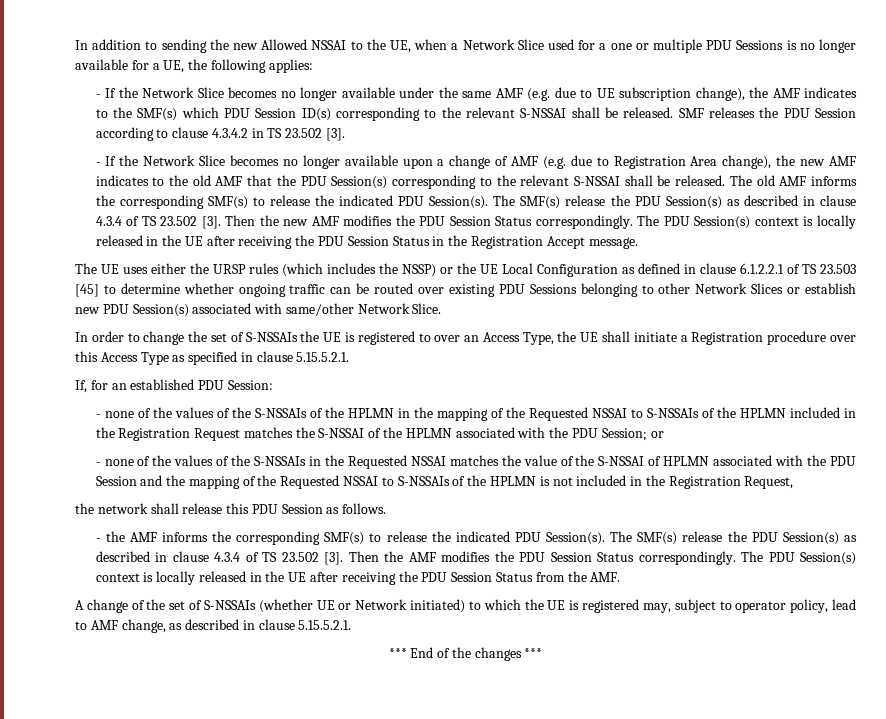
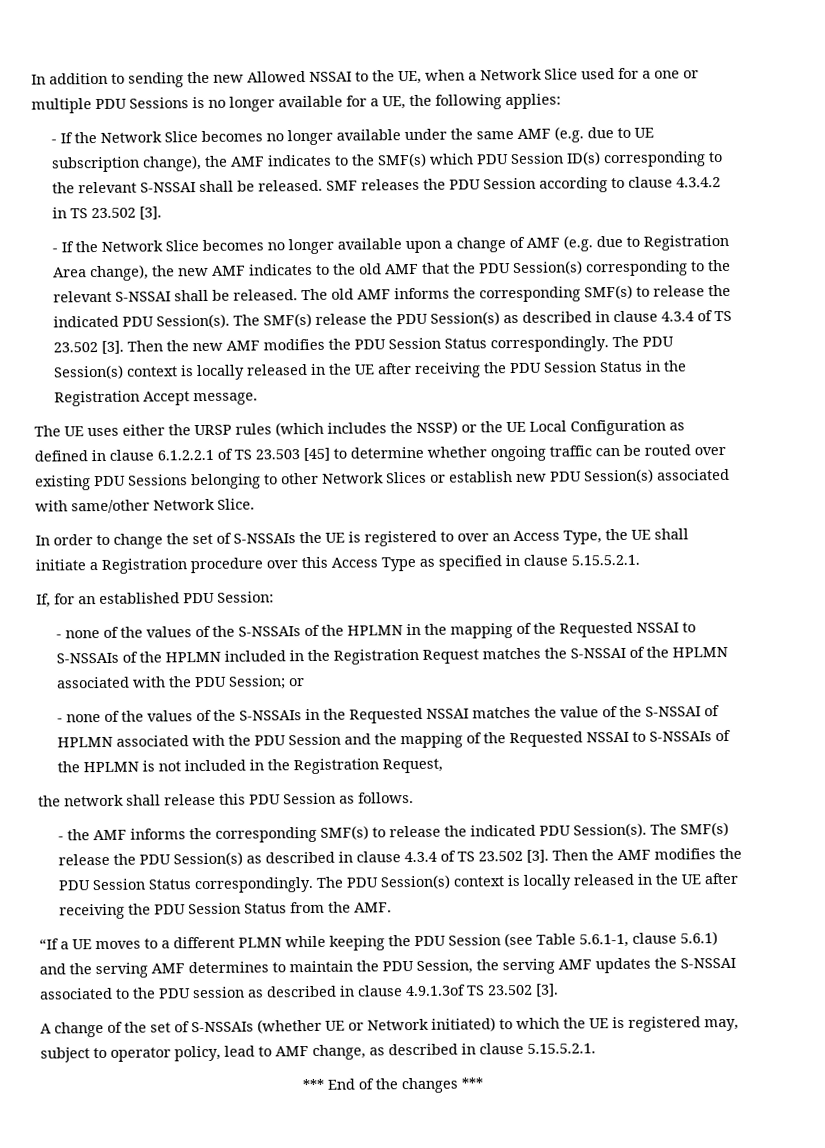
+ “If a UE moves to a different PLMN while keeping the PDU Session (see Table 5.6.1-1, clause 5.6.1) and the serving AMF determines to maintain the PDU Session, the serving AMF updates the S-NSSAI associated to the PDU session as described in clause 4.9.1.3of TS 23.502 [3].

